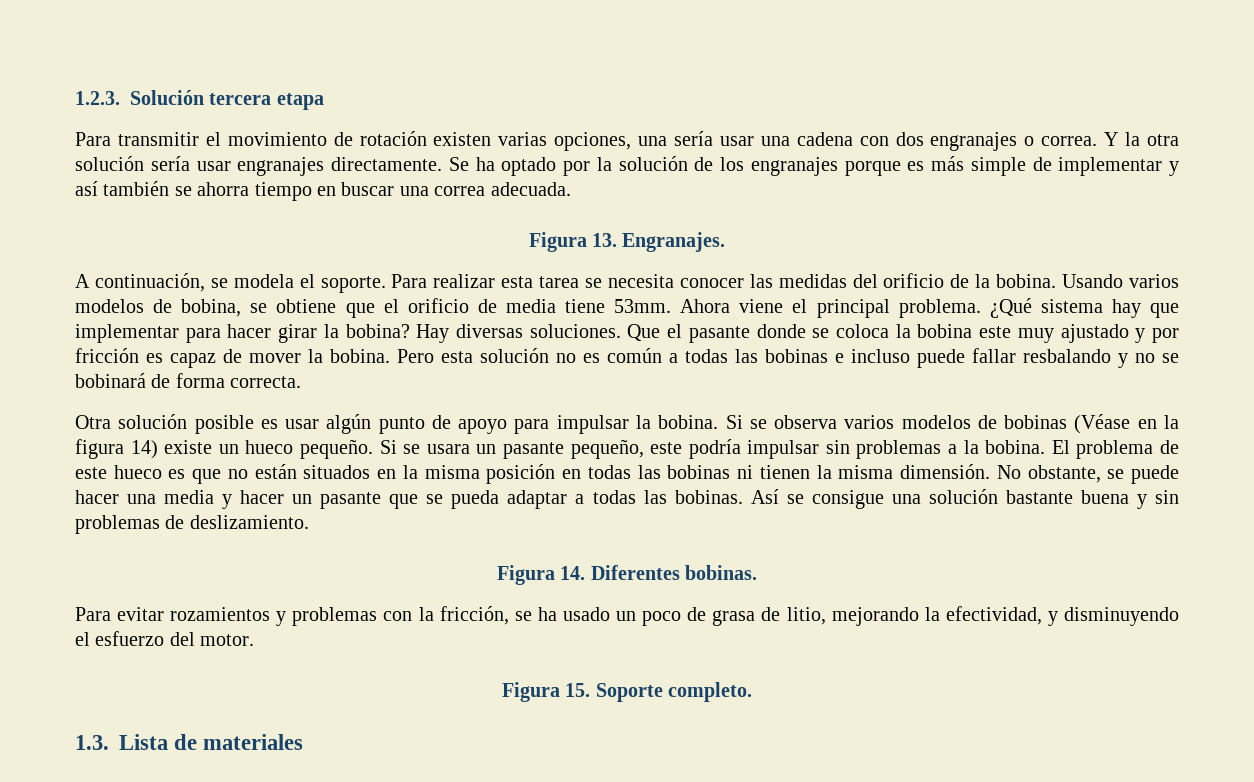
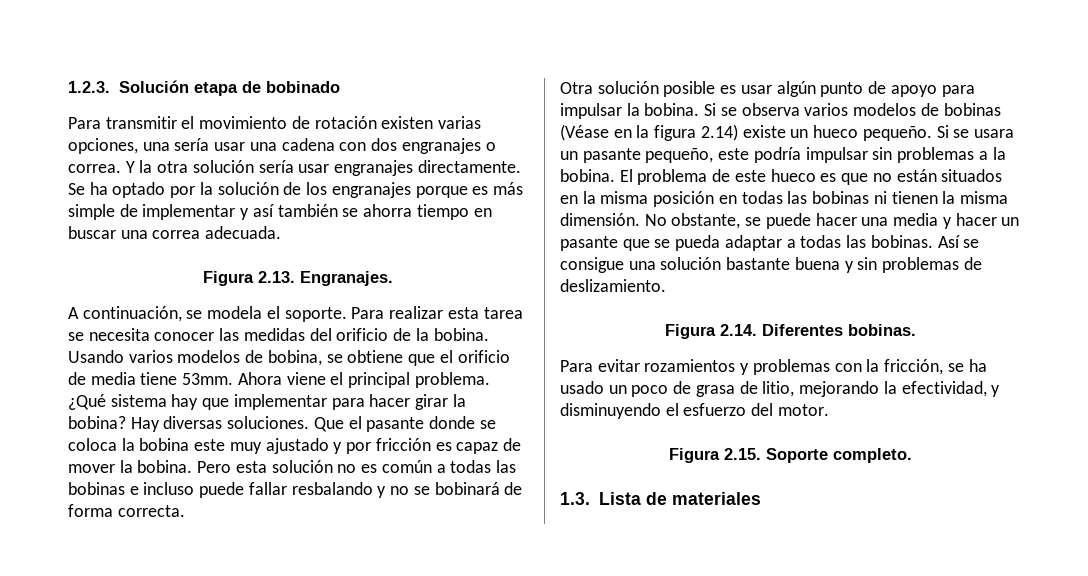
- 1.2.3. Solución tercera etapa
+ 1.2.3. Solución etapa de bobinado
- Figura 13. Engranajes.
+ Figura 2.13. Engranajes.
- Si se observa varios modelos de bobinas (Véase en la figura 14) existe un hueco pequeño.
+ Si se observa varios modelos de bobinas (Véase en la figura 2.14) existe un hueco pequeño.
- Figura 14. Diferentes bobinas.
+ Figura 2.14. Diferentes bobinas.
- Figura 15. Soporte completo.
+ Figura 2.15. Soporte completo.

